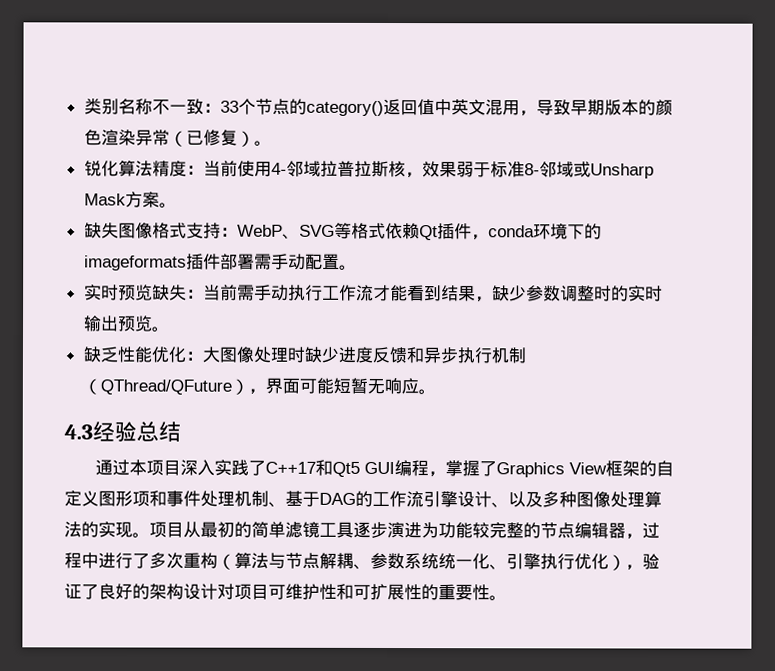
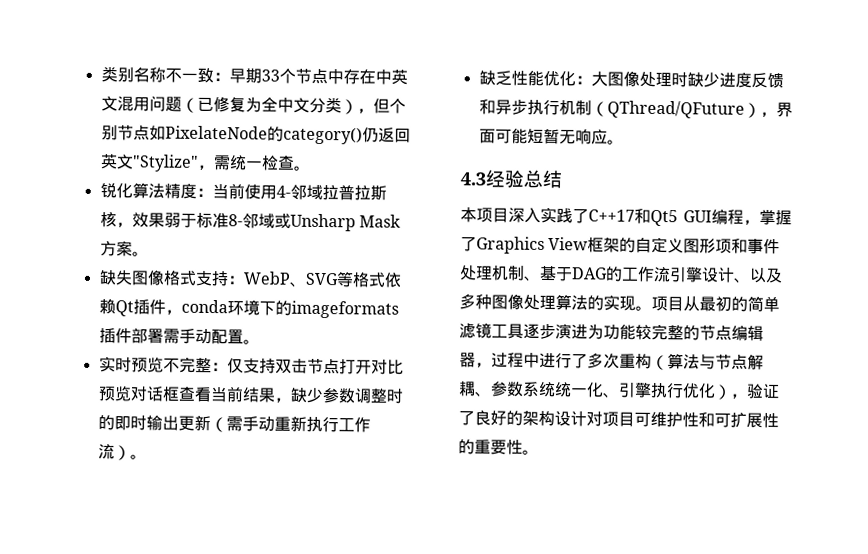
- 类别名称不一致：33个节点的category()返回值中英文混用，导致早期版本的颜色渲染异常（已修复）。
+ 类别名称不一致：早期33个节点中存在中英文混用问题（已修复为全中文分类），但个别节点如PixelateNode的category()仍返回英文"Stylize"，需统一检查。
- 实时预览缺失：当前需手动执行工作流才能看到结果，缺少参数调整时的实时输出预览。
+ 实时预览不完整：仅支持双击节点打开对比预览对话框查看当前结果，缺少参数调整时的即时输出更新（需手动重新执行工作流）。
- 通过本项目深入实践了C++17和Qt5 GUI编程，掌握了Graphics View框架的自定义图形项和事件处理机制、基于DAG的工作流引擎设计、以及多种图像处理算法的实现。
+ 本项目深入实践了C++17和Qt5 GUI编程，掌握了Graphics View框架的自定义图形项和事件处理机制、基于DAG的工作流引擎设计、以及多种图像处理算法的实现。

